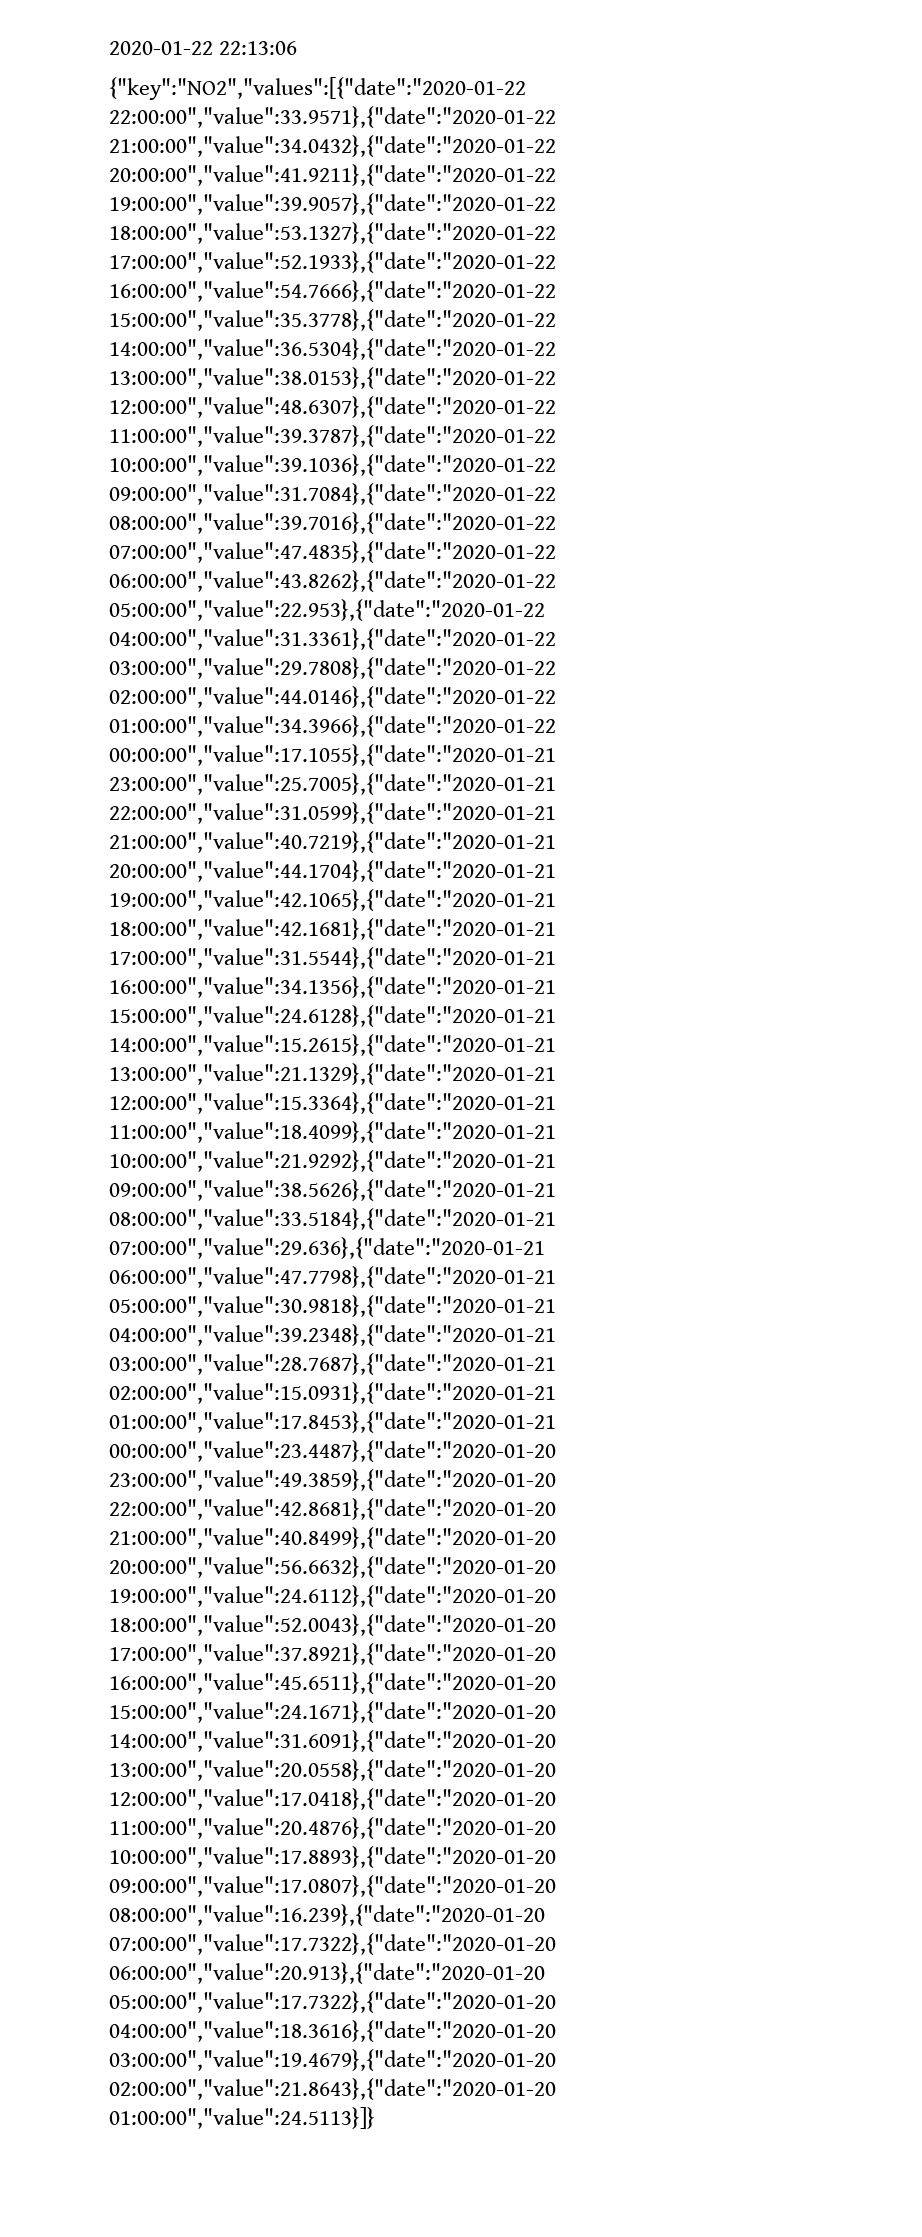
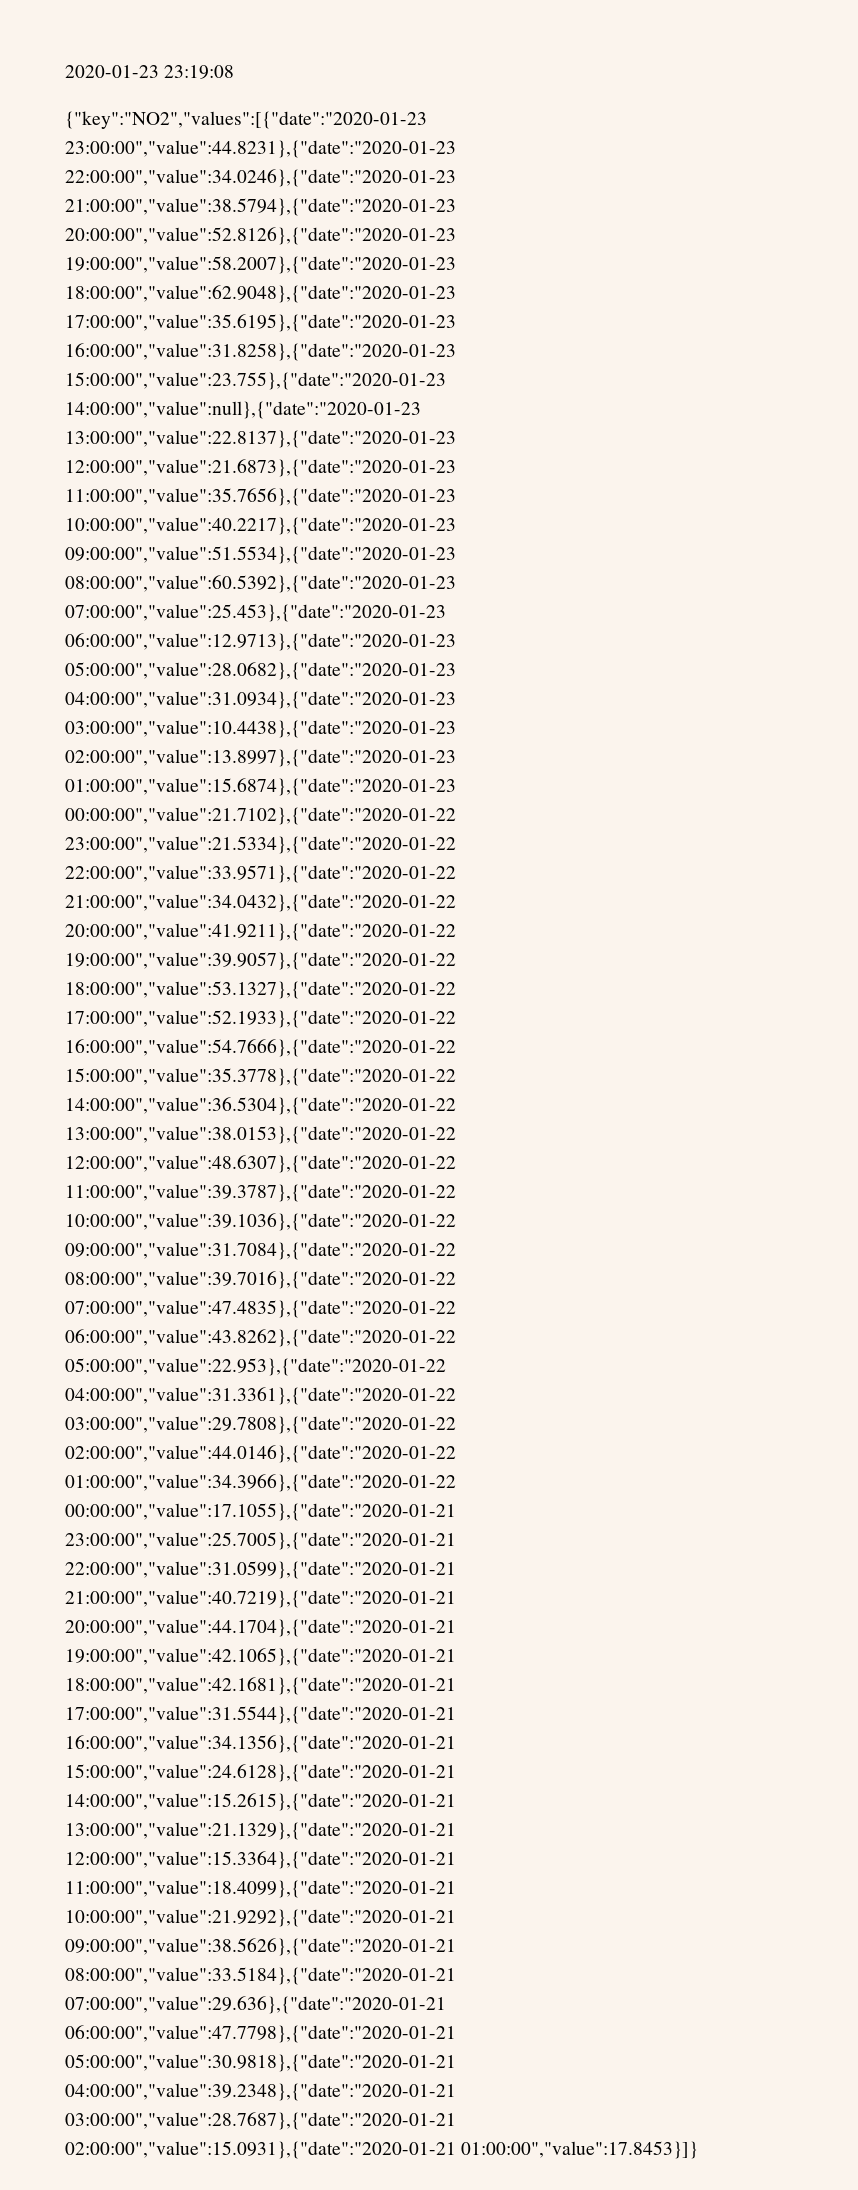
- 2020-01-22 22:13:06
- {"key":"NO2","values":[{"date":"2020-01-22 22:00:00","value":33.9571},{"date":"2020-01-22 21:00:00","value":34.0432},{"date":"2020-01-22 20:00:00","value":41.9211},{"date":"2020-01-22 19:00:00","value":39.9057},{"date":"2020-01-22 18:00:00","value":53.1327},{"date":"2020-01-22 17:00:00","value":52.1933},{"date":"2020-01-22 16:00:00","value":54.7666},{"date":"2020-01-22 15:00:00","value":35.3778},{"date":"2020-01-22 14:00:00","value":36.5304},{"date":"2020-01-22 13:00:00","value":38.0153},{"date":"2020-01-22 12:00:00","value":48.6307},{"date":"2020-01-22 11:00:00","value":39.3787},{"date":"2020-01-22 10:00:00","value":39.1036},{"date":"2020-01-22 09:00:00","value":31.7084},{"date":"2020-01-22 08:00:00","value":39.7016},{"date":"2020-01-22 07:00:00","value":47.4835},{"date":"2020-01-22 06:00:00","value":43.8262},{"date":"2020-01-22 05:00:00","value":22.953},{"date":"2020-01-22 04:00:00","value":31.3361},{"date":"2020-01-22 03:00:00","value":29.7808},{"date":"2020-01-22 02:00:00","value":44.0146},{"date":"2020-01-22 01:00:00","value":34.3966},{"date":"2020-01-22 00:00:00","value":17.1055},{"date":"2020-01-21 23:00:00","value":25.7005},{"date":"2020-01-21 22:00:00","value":31.0599},{"date":"2020-01-21 21:00:00","value":40.7219},{"date":"2020-01-21 20:00:00","value":44.1704},{"date":"2020-01-21 19:00:00","value":42.1065},{"date":"2020-01-21 18:00:00","value":42.1681},{"date":"2020-01-21 17:00:00","value":31.5544},{"date":"2020-01-21 16:00:00","value":34.1356},{"date":"2020-01-21 15:00:00","value":24.6128},{"date":"2020-01-21 14:00:00","value":15.2615},{"date":"2020-01-21 13:00:00","value":21.1329},{"date":"2020-01-21 12:00:00","value":15.3364},{"date":"2020-01-21 11:00:00","value":18.4099},{"date":"2020-01-21 10:00:00","value":21.9292},{"date":"2020-01-21 09:00:00","value":38.5626},{"date":"2020-01-21 08:00:00","value":33.5184},{"date":"2020-01-21 07:00:00","value":29.636},{"date":"2020-01-21 06:00:00","value":47.7798},{"date":"2020-01-21 05:00:00","value":30.9818},{"date":"2020-01-21 04:00:00","value":39.2348},{"date":"2020-01-21 03:00:00","value":28.7687},{"date":"2020-01-21 02:00:00","value":15.0931},{"date":"2020-01-21 01:00:00","value":17.8453},{"date":"2020-01-21 00:00:00","value":23.4487},{"date":"2020-01-20 23:00:00","value":49.3859},{"date":"2020-01-20 22:00:00","value":42.8681},{"date":"2020-01-20 21:00:00","value":40.8499},{"date":"2020-01-20 20:00:00","value":56.6632},{"date":"2020-01-20 19:00:00","value":24.6112},{"date":"2020-01-20 18:00:00","value":52.0043},{"date":"2020-01-20 17:00:00","value":37.8921},{"date":"2020-01-20 16:00:00","value":45.6511},{"date":"2020-01-20 15:00:00","value":24.1671},{"date":"2020-01-20 14:00:00","value":31.6091},{"date":"2020-01-20 13:00:00","value":20.0558},{"date":"2020-01-20 12:00:00","value":17.0418},{"date":"2020-01-20 11:00:00","value":20.4876},{"date":"2020-01-20 10:00:00","value":17.8893},{"date":"2020-01-20 09:00:00","value":17.0807},{"date":"2020-01-20 08:00:00","value":16.239},{"date":"2020-01-20 07:00:00","value":17.7322},{"date":"2020-01-20 06:00:00","value":20.913},{"date":"2020-01-20 05:00:00","value":17.7322},{"date":"2020-01-20 04:00:00","value":18.3616},{"date":"2020-01-20 03:00:00","value":19.4679},{"date":"2020-01-20 02:00:00","value":21.8643},{"date":"2020-01-20 01:00:00","value":24.5113}]}
+ 2020-01-23 23:19:08
+ {"key":"NO2","values":[{"date":"2020-01-23 23:00:00","value":44.8231},{"date":"2020-01-23 22:00:00","value":34.0246},{"date":"2020-01-23 21:00:00","value":38.5794},{"date":"2020-01-23 20:00:00","value":52.8126},{"date":"2020-01-23 19:00:00","value":58.2007},{"date":"2020-01-23 18:00:00","value":62.9048},{"date":"2020-01-23 17:00:00","value":35.6195},{"date":"2020-01-23 16:00:00","value":31.8258},{"date":"2020-01-23 15:00:00","value":23.755},{"date":"2020-01-23 14:00:00","value":null},{"date":"2020-01-23 13:00:00","value":22.8137},{"date":"2020-01-23 12:00:00","value":21.6873},{"date":"2020-01-23 11:00:00","value":35.7656},{"date":"2020-01-23 10:00:00","value":40.2217},{"date":"2020-01-23 09:00:00","value":51.5534},{"date":"2020-01-23 08:00:00","value":60.5392},{"date":"2020-01-23 07:00:00","value":25.453},{"date":"2020-01-23 06:00:00","value":12.9713},{"date":"2020-01-23 05:00:00","value":28.0682},{"date":"2020-01-23 04:00:00","value":31.0934},{"date":"2020-01-23 03:00:00","value":10.4438},{"date":"2020-01-23 02:00:00","value":13.8997},{"date":"2020-01-23 01:00:00","value":15.6874},{"date":"2020-01-23 00:00:00","value":21.7102},{"date":"2020-01-22 23:00:00","value":21.5334},{"date":"2020-01-22 22:00:00","value":33.9571},{"date":"2020-01-22 21:00:00","value":34.0432},{"date":"2020-01-22 20:00:00","value":41.9211},{"date":"2020-01-22 19:00:00","value":39.9057},{"date":"2020-01-22 18:00:00","value":53.1327},{"date":"2020-01-22 17:00:00","value":52.1933},{"date":"2020-01-22 16:00:00","value":54.7666},{"date":"2020-01-22 15:00:00","value":35.3778},{"date":"2020-01-22 14:00:00","value":36.5304},{"date":"2020-01-22 13:00:00","value":38.0153},{"date":"2020-01-22 12:00:00","value":48.6307},{"date":"2020-01-22 11:00:00","value":39.3787},{"date":"2020-01-22 10:00:00","value":39.1036},{"date":"2020-01-22 09:00:00","value":31.7084},{"date":"2020-01-22 08:00:00","value":39.7016},{"date":"2020-01-22 07:00:00","value":47.4835},{"date":"2020-01-22 06:00:00","value":43.8262},{"date":"2020-01-22 05:00:00","value":22.953},{"date":"2020-01-22 04:00:00","value":31.3361},{"date":"2020-01-22 03:00:00","value":29.7808},{"date":"2020-01-22 02:00:00","value":44.0146},{"date":"2020-01-22 01:00:00","value":34.3966},{"date":"2020-01-22 00:00:00","value":17.1055},{"date":"2020-01-21 23:00:00","value":25.7005},{"date":"2020-01-21 22:00:00","value":31.0599},{"date":"2020-01-21 21:00:00","value":40.7219},{"date":"2020-01-21 20:00:00","value":44.1704},{"date":"2020-01-21 19:00:00","value":42.1065},{"date":"2020-01-21 18:00:00","value":42.1681},{"date":"2020-01-21 17:00:00","value":31.5544},{"date":"2020-01-21 16:00:00","value":34.1356},{"date":"2020-01-21 15:00:00","value":24.6128},{"date":"2020-01-21 14:00:00","value":15.2615},{"date":"2020-01-21 13:00:00","value":21.1329},{"date":"2020-01-21 12:00:00","value":15.3364},{"date":"2020-01-21 11:00:00","value":18.4099},{"date":"2020-01-21 10:00:00","value":21.9292},{"date":"2020-01-21 09:00:00","value":38.5626},{"date":"2020-01-21 08:00:00","value":33.5184},{"date":"2020-01-21 07:00:00","value":29.636},{"date":"2020-01-21 06:00:00","value":47.7798},{"date":"2020-01-21 05:00:00","value":30.9818},{"date":"2020-01-21 04:00:00","value":39.2348},{"date":"2020-01-21 03:00:00","value":28.7687},{"date":"2020-01-21 02:00:00","value":15.0931},{"date":"2020-01-21 01:00:00","value":17.8453}]}

